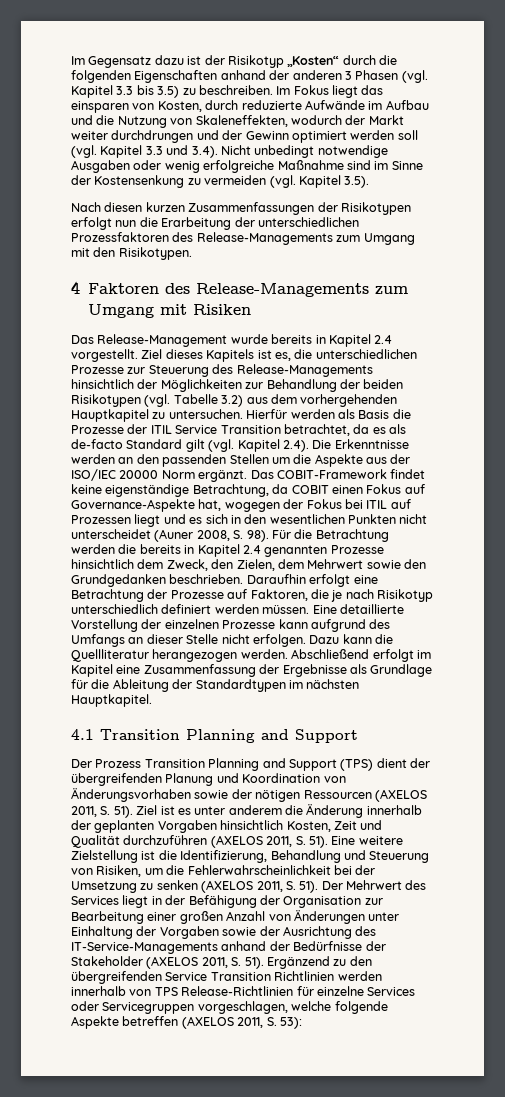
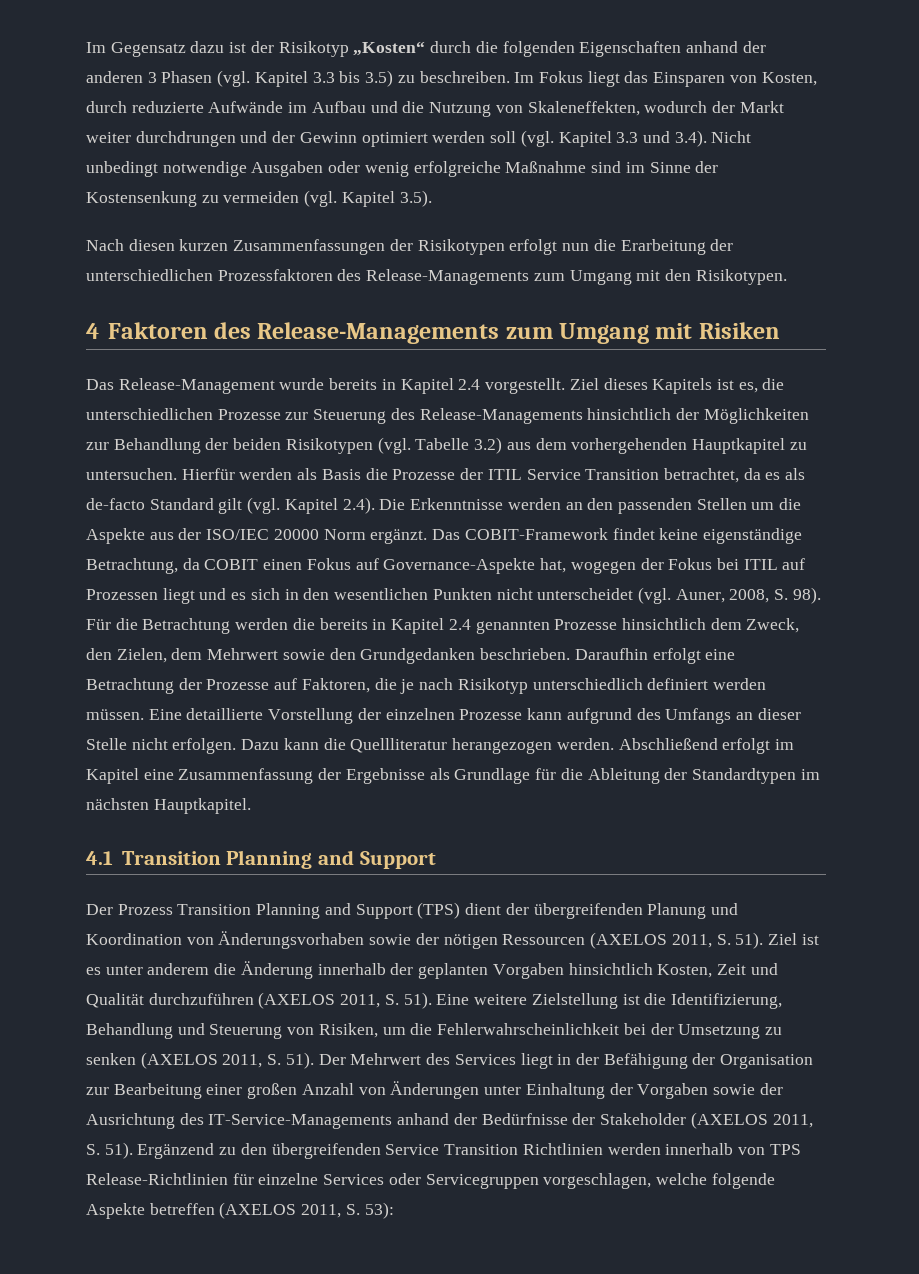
- Im Fokus liegt das einsparen von Kosten, durch reduzierte Aufwände im Aufbau und die Nutzung von Skaleneffekten, wodurch der Markt weiter durchdrungen und der Gewinn optimiert werden soll (vgl. Kapitel 3.3 und 3.4). Nicht unbedingt notwendige Ausgaben oder wenig erfolgreiche Maßnahme sind im Sinne der Kostensenkung zu vermeiden (vgl. Kapitel 3.5).
+ Im Fokus liegt das Einsparen von Kosten, durch reduzierte Aufwände im Aufbau und die Nutzung von Skaleneffekten, wodurch der Markt weiter durchdrungen und der Gewinn optimiert werden soll (vgl. Kapitel 3.3 und 3.4). Nicht unbedingt notwendige Ausgaben oder wenig erfolgreiche Maßnahme sind im Sinne der Kostensenkung zu vermeiden (vgl. Kapitel 3.5).
- Das COBIT-Framework findet keine eigenständige Betrachtung, da COBIT einen Fokus auf Governance-Aspekte hat, wogegen der Fokus bei ITIL auf Prozessen liegt und es sich in den wesentlichen Punkten nicht unterscheidet (Auner 2008, S. 98).
+ Das COBIT-Framework findet keine eigenständige Betrachtung, da COBIT einen Fokus auf Governance-Aspekte hat, wogegen der Fokus bei ITIL auf Prozessen liegt und es sich in den wesentlichen Punkten nicht unterscheidet (vgl. Auner, 2008, S. 98).

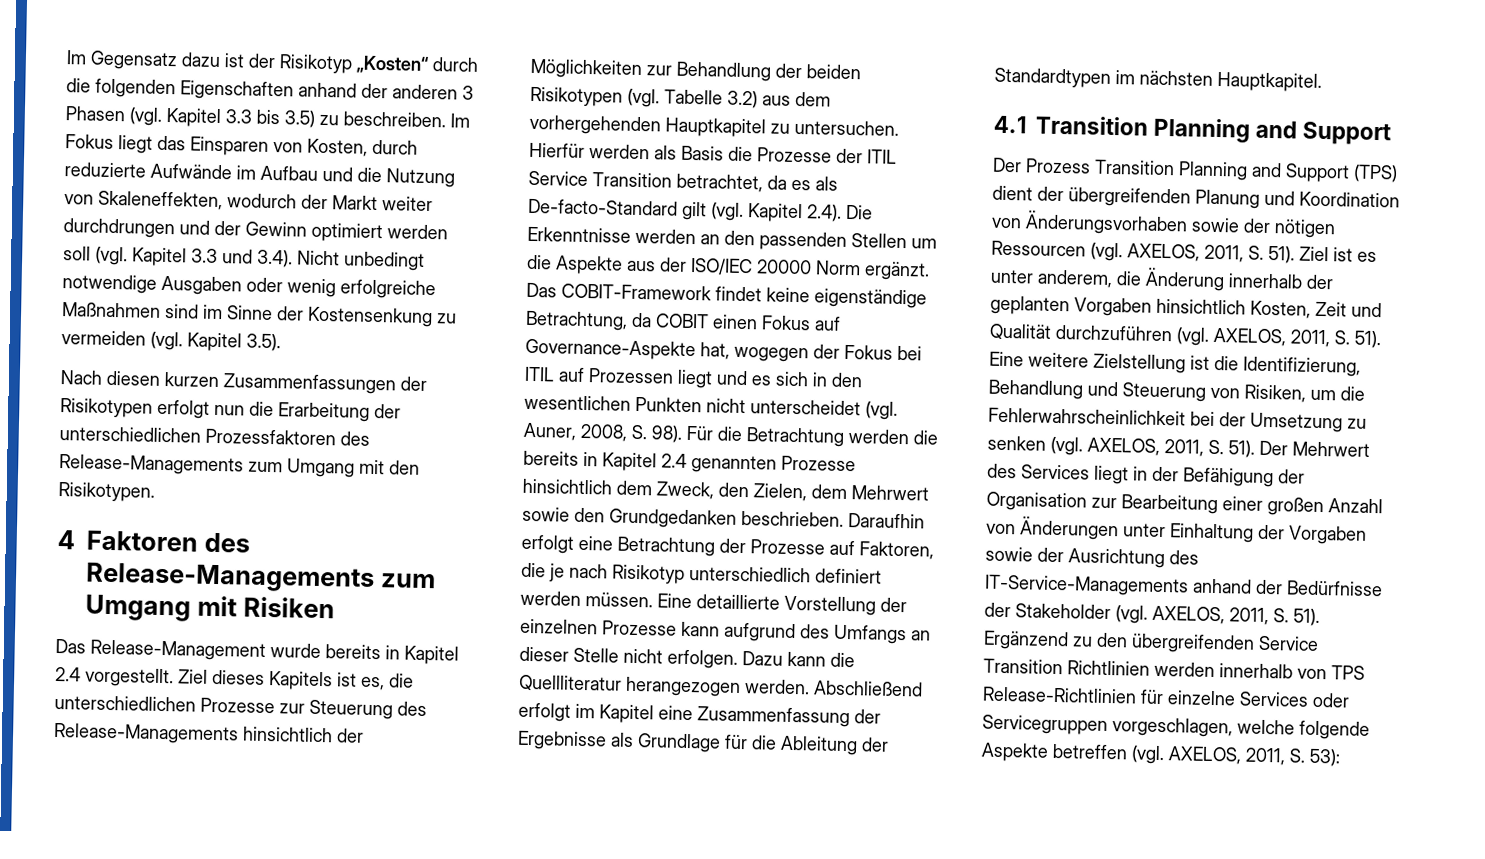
- Im Fokus liegt das Einsparen von Kosten, durch reduzierte Aufwände im Aufbau und die Nutzung von Skaleneffekten, wodurch der Markt weiter durchdrungen und der Gewinn optimiert werden soll (vgl. Kapitel 3.3 und 3.4). Nicht unbedingt notwendige Ausgaben oder wenig erfolgreiche Maßnahme sind im Sinne der Kostensenkung zu vermeiden (vgl. Kapitel 3.5).
+ Im Fokus liegt das Einsparen von Kosten, durch reduzierte Aufwände im Aufbau und die Nutzung von Skaleneffekten, wodurch der Markt weiter durchdrungen und der Gewinn optimiert werden soll (vgl. Kapitel 3.3 und 3.4). Nicht unbedingt notwendige Ausgaben oder wenig erfolgreiche Maßnahmen sind im Sinne der Kostensenkung zu vermeiden (vgl. Kapitel 3.5).
- Hierfür werden als Basis die Prozesse der ITIL Service Transition betrachtet, da es als de-facto Standard gilt (vgl. Kapitel 2.4). Die Erkenntnisse werden an den passenden Stellen um die Aspekte aus der ISO/IEC 20000 Norm ergänzt.
+ Hierfür werden als Basis die Prozesse der ITIL Service Transition betrachtet, da es als De-facto-Standard gilt (vgl. Kapitel 2.4). Die Erkenntnisse werden an den passenden Stellen um die Aspekte aus der ISO/IEC 20000 Norm ergänzt.
- Der Prozess Transition Planning and Support (TPS) dient der übergreifenden Planung und Koordination von Änderungsvorhaben sowie der nötigen Ressourcen (AXELOS 2011, S. 51).
+ Der Prozess Transition Planning and Support (TPS) dient der übergreifenden Planung und Koordination von Änderungsvorhaben sowie der nötigen Ressourcen (vgl. AXELOS, 2011, S. 51).
- Ziel ist es unter anderem die Änderung innerhalb der geplanten Vorgaben hinsichtlich Kosten, Zeit und Qualität durchzuführen (AXELOS 2011, S. 51).
+ Ziel ist es unter anderem, die Änderung innerhalb der geplanten Vorgaben hinsichtlich Kosten, Zeit und Qualität durchzuführen (vgl. AXELOS, 2011, S. 51).
- Eine weitere Zielstellung ist die Identifizierung, Behandlung und Steuerung von Risiken, um die Fehlerwahrscheinlichkeit bei der Umsetzung zu senken (AXELOS 2011, S. 51).
+ Eine weitere Zielstellung ist die Identifizierung, Behandlung und Steuerung von Risiken, um die Fehlerwahrscheinlichkeit bei der Umsetzung zu senken (vgl. AXELOS, 2011, S. 51).
- Der Mehrwert des Services liegt in der Befähigung der Organisation zur Bearbeitung einer großen Anzahl von Änderungen unter Einhaltung der Vorgaben sowie der Ausrichtung des IT-Service-Managements anhand der Bedürfnisse der Stakeholder (AXELOS 2011, S. 51).
+ Der Mehrwert des Services liegt in der Befähigung der Organisation zur Bearbeitung einer großen Anzahl von Änderungen unter Einhaltung der Vorgaben sowie der Ausrichtung des IT-Service-Managements anhand der Bedürfnisse der Stakeholder (vgl. AXELOS, 2011, S. 51).
- Ergänzend zu den übergreifenden Service Transition Richtlinien werden innerhalb von TPS Release-Richtlinien für einzelne Services oder Servicegruppen vorgeschlagen, welche folgende Aspekte betreffen (AXELOS 2011, S. 53):
+ Ergänzend zu den übergreifenden Service Transition Richtlinien werden innerhalb von TPS Release-Richtlinien für einzelne Services oder Servicegruppen vorgeschlagen, welche folgende Aspekte betreffen (vgl. AXELOS, 2011, S. 53):

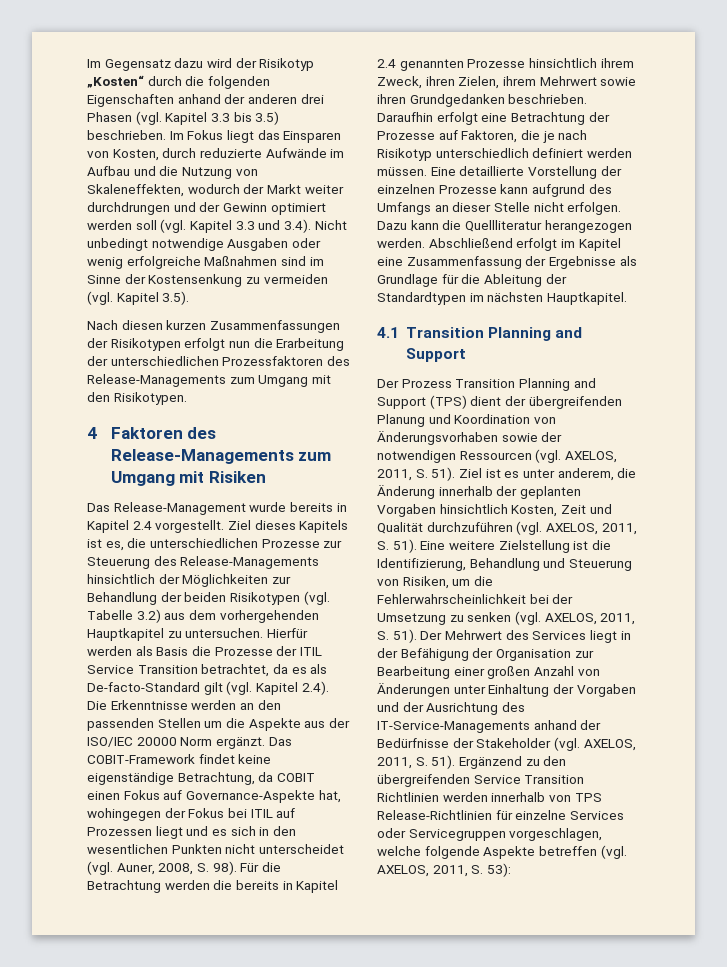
- Im Gegensatz dazu ist der Risikotyp „Kosten“ durch die folgenden Eigenschaften anhand der anderen 3 Phasen (vgl. Kapitel 3.3 bis 3.5) zu beschreiben.
+ Im Gegensatz dazu wird der Risikotyp „Kosten“ durch die folgenden Eigenschaften anhand der anderen drei Phasen (vgl. Kapitel 3.3 bis 3.5) beschrieben.
- Das COBIT-Framework findet keine eigenständige Betrachtung, da COBIT einen Fokus auf Governance-Aspekte hat, wogegen der Fokus bei ITIL auf Prozessen liegt und es sich in den wesentlichen Punkten nicht unterscheidet (vgl. Auner, 2008, S. 98).
+ Das COBIT-Framework findet keine eigenständige Betrachtung, da COBIT einen Fokus auf Governance-Aspekte hat, wohingegen der Fokus bei ITIL auf Prozessen liegt und es sich in den wesentlichen Punkten nicht unterscheidet (vgl. Auner, 2008, S. 98).
- Für die Betrachtung werden die bereits in Kapitel 2.4 genannten Prozesse hinsichtlich dem Zweck, den Zielen, dem Mehrwert sowie den Grundgedanken beschrieben.
+ Für die Betrachtung werden die bereits in Kapitel 2.4 genannten Prozesse hinsichtlich ihrem Zweck, ihren Zielen, ihrem Mehrwert sowie ihren Grundgedanken beschrieben.
- Der Prozess Transition Planning and Support (TPS) dient der übergreifenden Planung und Koordination von Änderungsvorhaben sowie der nötigen Ressourcen (vgl. AXELOS, 2011, S. 51).
+ Der Prozess Transition Planning and Support (TPS) dient der übergreifenden Planung und Koordination von Änderungsvorhaben sowie der notwendigen Ressourcen (vgl. AXELOS, 2011, S. 51).
- Der Mehrwert des Services liegt in der Befähigung der Organisation zur Bearbeitung einer großen Anzahl von Änderungen unter Einhaltung der Vorgaben sowie der Ausrichtung des IT-Service-Managements anhand der Bedürfnisse der Stakeholder (vgl. AXELOS, 2011, S. 51).
+ Der Mehrwert des Services liegt in der Befähigung der Organisation zur Bearbeitung einer großen Anzahl von Änderungen unter Einhaltung der Vorgaben und der Ausrichtung des IT-Service-Managements anhand der Bedürfnisse der Stakeholder (vgl. AXELOS, 2011, S. 51).

